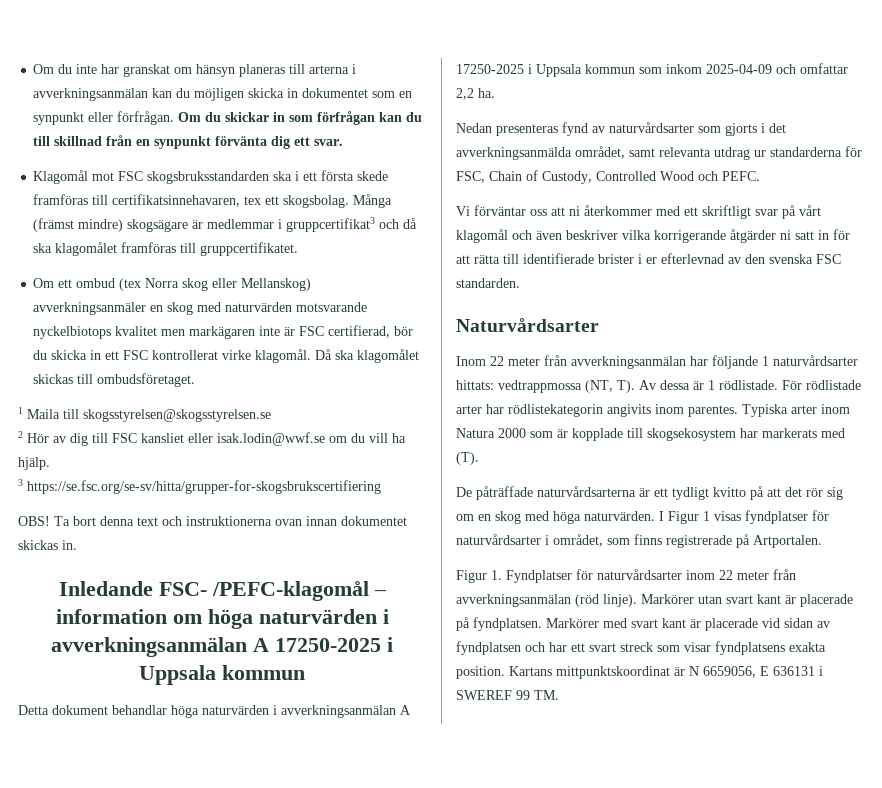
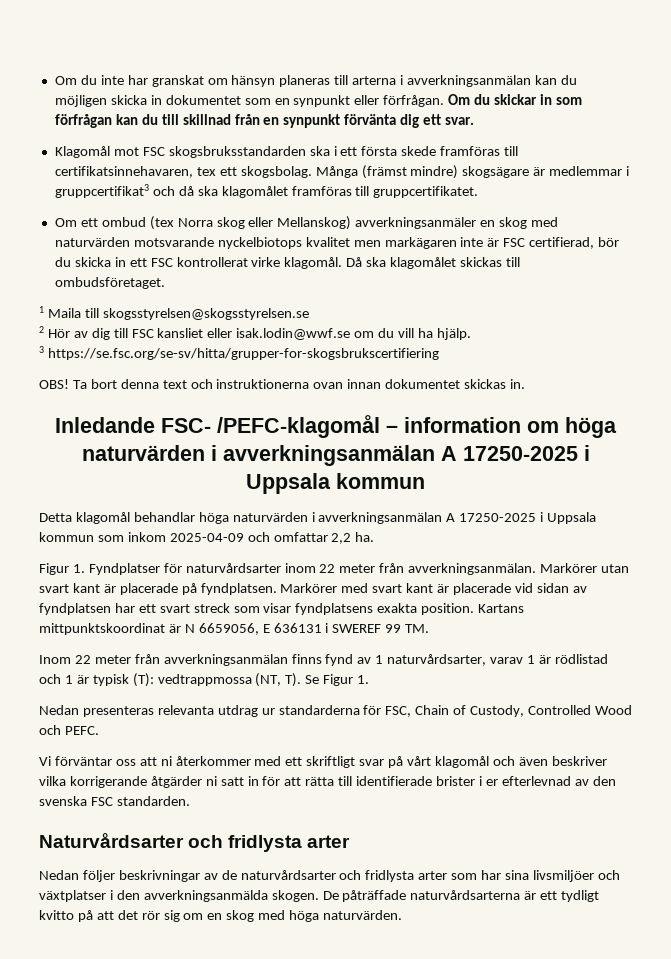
- Detta dokument behandlar höga naturvärden i avverkningsanmälan A 17250-2025 i Uppsala kommun som inkom 2025-04-09 och omfattar 2,2 ha.
+ Detta klagomål behandlar höga naturvärden i avverkningsanmälan A 17250-2025 i Uppsala kommun som inkom 2025-04-09 och omfattar 2,2 ha.
- Nedan presenteras fynd av naturvårdsarter som gjorts i det avverkningsanmälda området, samt relevanta utdrag ur standarderna för FSC, Chain of Custody, Controlled Wood och PEFC.
+ Figur 1. Fyndplatser för naturvårdsarter inom 22 meter från avverkningsanmälan. Markörer utan svart kant är placerade på fyndplatsen. Markörer med svart kant är placerade vid sidan av fyndplatsen har ett svart streck som visar fyndplatsens exakta position. Kartans mittpunktskoordinat är N 6659056, E 636131 i SWEREF 99 TM.
+ Inom 22 meter från avverkningsanmälan finns fynd av 1 naturvårdsarter, varav 1 är rödlistad och 1 är typisk (T): vedtrappmossa (NT, T). Se Figur 1.
+ Nedan presenteras relevanta utdrag ur standarderna för FSC, Chain of Custody, Controlled Wood och PEFC.
- Naturvårdsarter
- Inom 22 meter från avverkningsanmälan har följande 1 naturvårdsarter hittats: vedtrappmossa (NT, T). Av dessa är 1 rödlistade. För rödlistade arter har rödlistekategorin angivits inom parentes. Typiska arter inom Natura 2000 som är kopplade till skogsekosystem har markerats med (T).
- De påträffade naturvårdsarterna är ett tydligt kvitto på att det rör sig om en skog med höga naturvärden. I Figur 1 visas fyndplatser för naturvårdsarter i området, som finns registrerade på Artportalen.
- Figur 1. Fyndplatser för naturvårdsarter inom 22 meter från avverkningsanmälan (röd linje). Markörer utan svart kant är placerade på fyndplatsen. Markörer med svart kant är placerade vid sidan av fyndplatsen och har ett svart streck som visar fyndplatsens exakta position. Kartans mittpunktskoordinat är N 6659056, E 636131 i SWEREF 99 TM.
+ Naturvårdsarter och fridlysta arter
+ Nedan följer beskrivningar av de naturvårdsarter och fridlysta arter som har sina livsmiljöer och växtplatser i den avverkningsanmälda skogen. De påträffade naturvårdsarterna är ett tydligt kvitto på att det rör sig om en skog med höga naturvärden.

